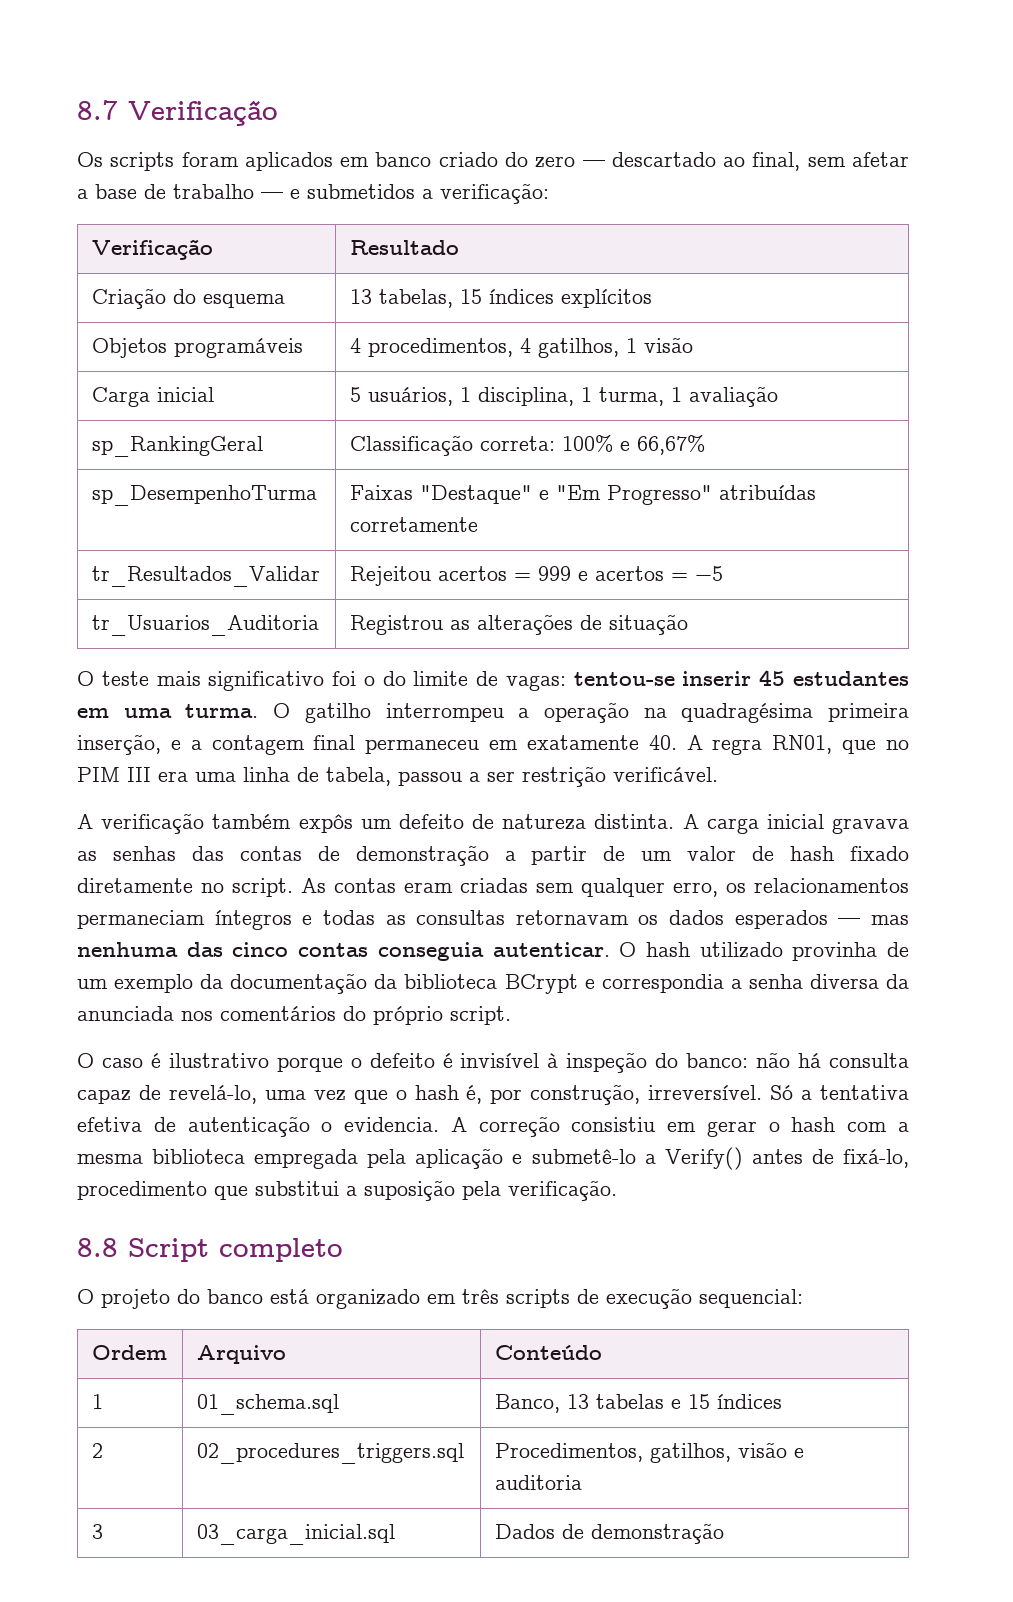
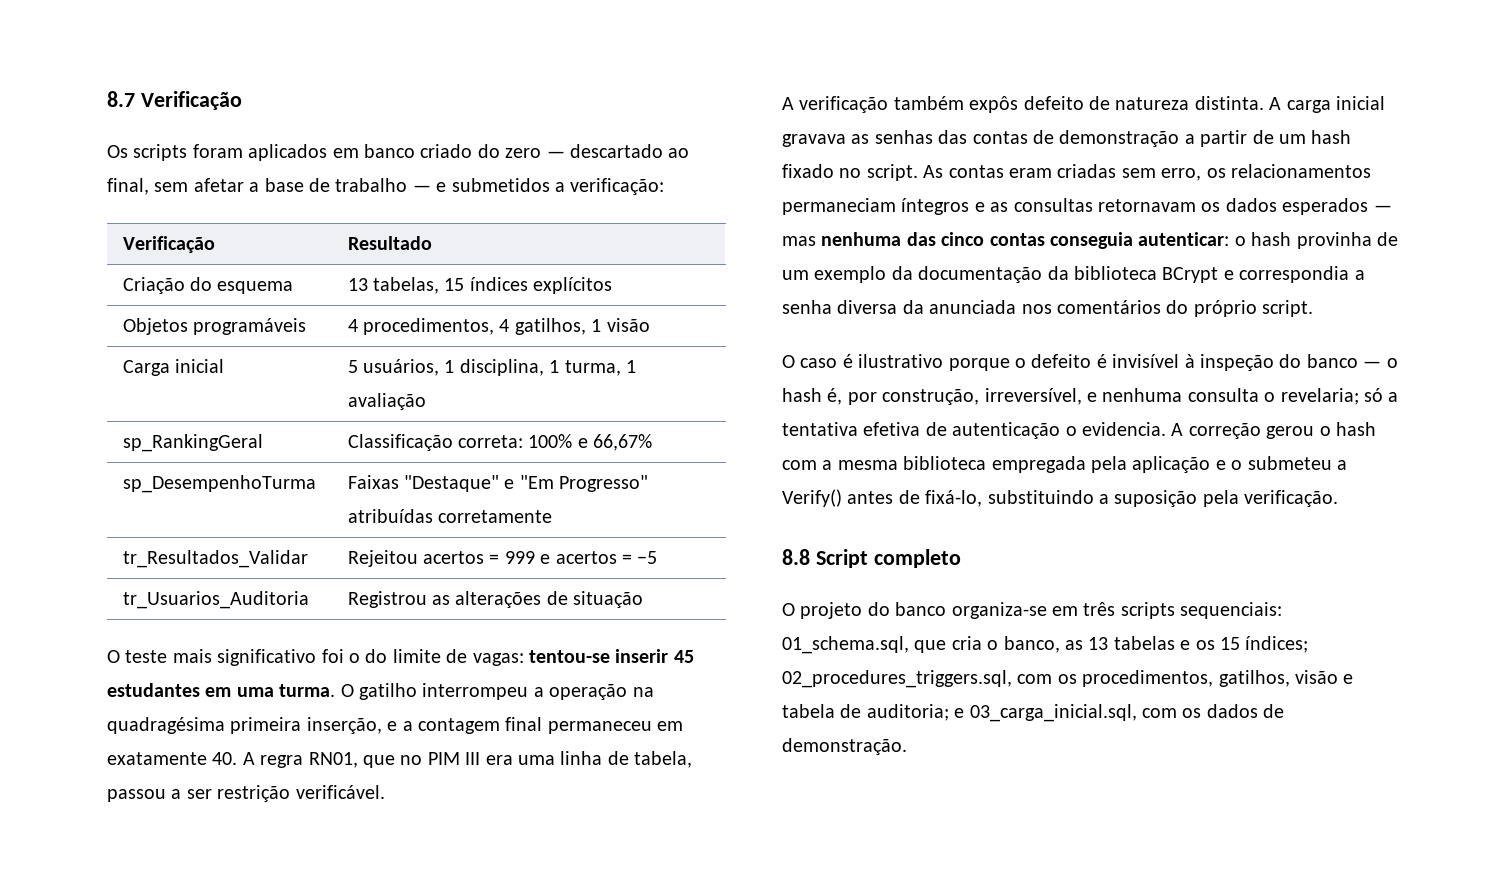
- A verificação também expôs um defeito de natureza distinta.
+ A verificação também expôs defeito de natureza distinta.
- A carga inicial gravava as senhas das contas de demonstração a partir de um valor de hash fixado diretamente no script.
+ A carga inicial gravava as senhas das contas de demonstração a partir de um hash fixado no script.
- As contas eram criadas sem qualquer erro, os relacionamentos permaneciam íntegros e todas as consultas retornavam os dados esperados — mas nenhuma das cinco contas conseguia autenticar. O hash utilizado provinha de um exemplo da documentação da biblioteca BCrypt e correspondia a senha diversa da anunciada nos comentários do próprio script.
+ As contas eram criadas sem erro, os relacionamentos permaneciam íntegros e as consultas retornavam os dados esperados — mas nenhuma das cinco contas conseguia autenticar: o hash provinha de um exemplo da documentação da biblioteca BCrypt e correspondia a senha diversa da anunciada nos comentários do próprio script.
- O caso é ilustrativo porque o defeito é invisível à inspeção do banco: não há consulta capaz de revelá-lo, uma vez que o hash é, por construção, irreversível. Só a tentativa efetiva de autenticação o evidencia.
+ O caso é ilustrativo porque o defeito é invisível à inspeção do banco — o hash é, por construção, irreversível, e nenhuma consulta o revelaria; só a tentativa efetiva de autenticação o evidencia.
- A correção consistiu em gerar o hash com a mesma biblioteca empregada pela aplicação e submetê-lo a Verify() antes de fixá-lo, procedimento que substitui a suposição pela verificação.
+ A correção gerou o hash com a mesma biblioteca empregada pela aplicação e o submeteu a Verify() antes de fixá-lo, substituindo a suposição pela verificação.
- O projeto do banco está organizado em três scripts de execução sequencial:
- Ordem | Arquivo | Conteúdo
- 1 | 01_schema.sql | Banco, 13 tabelas e 15 índices
- 2 | 02_procedures_triggers.sql | Procedimentos, gatilhos, visão e auditoria
- 3 | 03_carga_inicial.sql | Dados de demonstração
+ O projeto do banco organiza-se em três scripts sequenciais: 01_schema.sql, que cria o banco, as 13 tabelas e os 15 índices; 02_procedures_triggers.sql, com os procedimentos, gatilhos, visão e tabela de auditoria; e 03_carga_inicial.sql, com os dados de demonstração.

